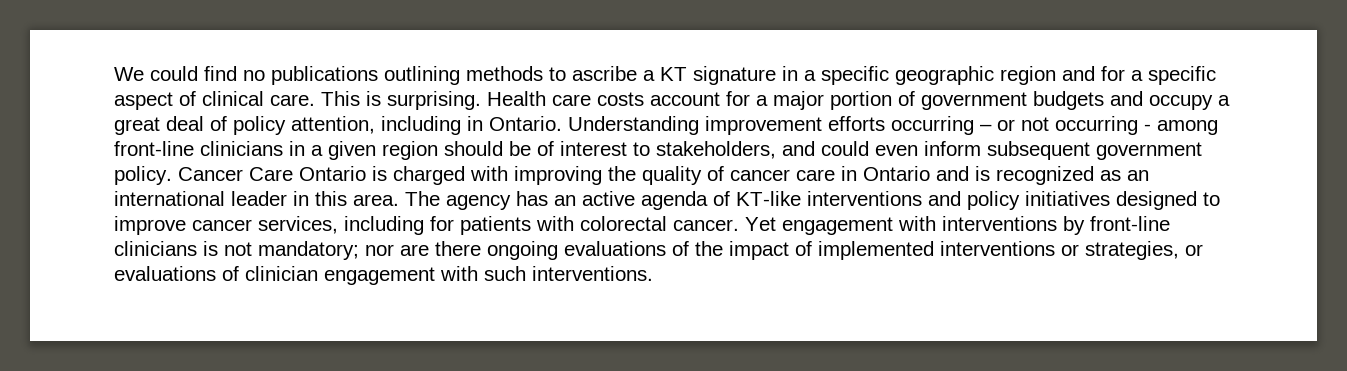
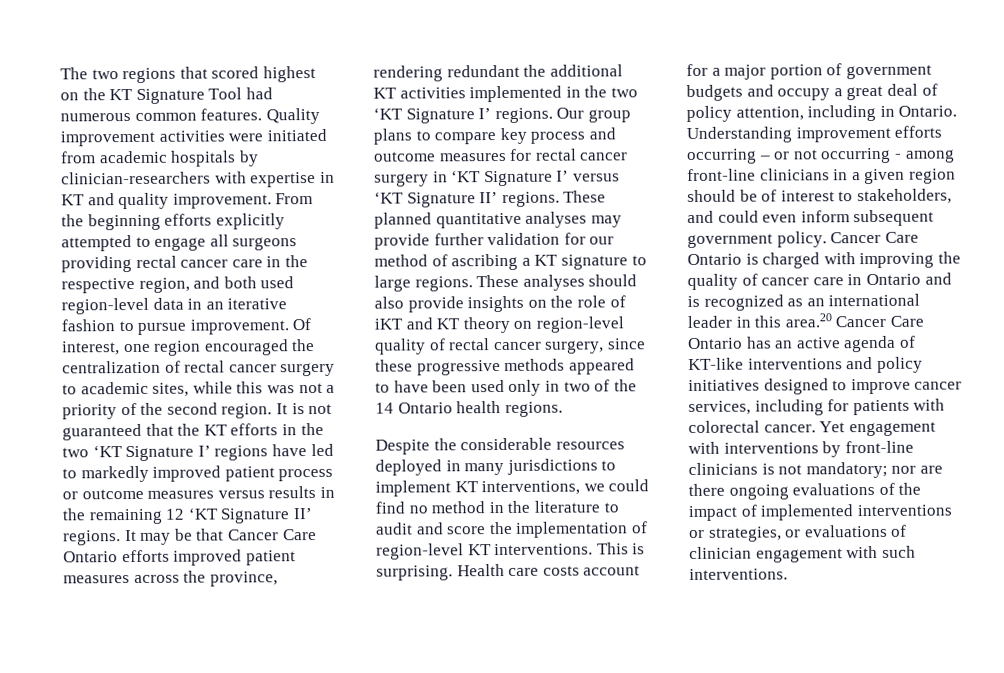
- We could find no publications outlining methods to ascribe a KT signature in a specific geographic region and for a specific aspect of clinical care.
+ The two regions that scored highest on the KT Signature Tool had numerous common features. Quality improvement activities were initiated from academic hospitals by clinician-researchers with expertise in KT and quality improvement. From the beginning efforts explicitly attempted to engage all surgeons providing rectal cancer care in the respective region, and both used region-level data in an iterative fashion to pursue improvement. Of interest, one region encouraged the centralization of rectal cancer surgery to academic sites, while this was not a priority of the second region. It is not guaranteed that the KT efforts in the two ‘KT Signature I’ regions have led to markedly improved patient process or outcome measures versus results in the remaining 12 ‘KT Signature II’ regions. It may be that Cancer Care Ontario efforts improved patient measures across the province, rendering redundant the additional KT activities implemented in the two ‘KT Signature I’ regions. Our group plans to compare key process and outcome measures for rectal cancer surgery in ‘KT Signature I’ versus ‘KT Signature II’ regions. These planned quantitative analyses may provide further validation for our method of ascribing a KT signature to large regions. These analyses should also provide insights on the role of iKT and KT theory on region-level quality of rectal cancer surgery, since these progressive methods appeared to have been used only in two of the 14 Ontario health regions.
+ Despite the considerable resources deployed in many jurisdictions to implement KT interventions, we could find no method in the literature to audit and score the implementation of region-level KT interventions.
- Cancer Care Ontario is charged with improving the quality of cancer care in Ontario and is recognized as an international leader in this area. The agency has an active agenda of KT-like interventions and policy initiatives designed to improve cancer services, including for patients with colorectal cancer.
+ Cancer Care Ontario is charged with improving the quality of cancer care in Ontario and is recognized as an international leader in this area.20 Cancer Care Ontario has an active agenda of KT-like interventions and policy initiatives designed to improve cancer services, including for patients with colorectal cancer.

